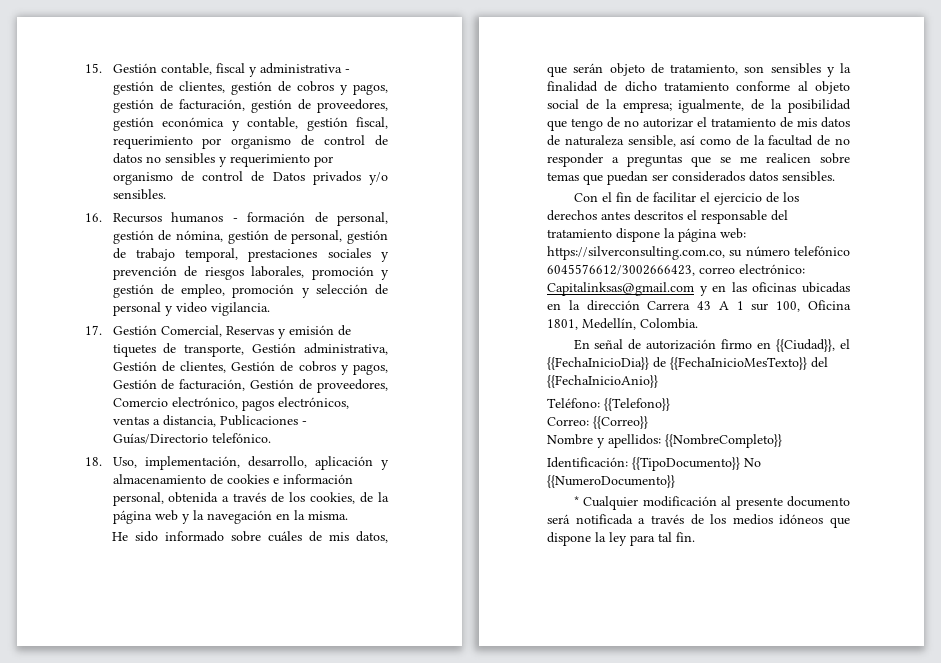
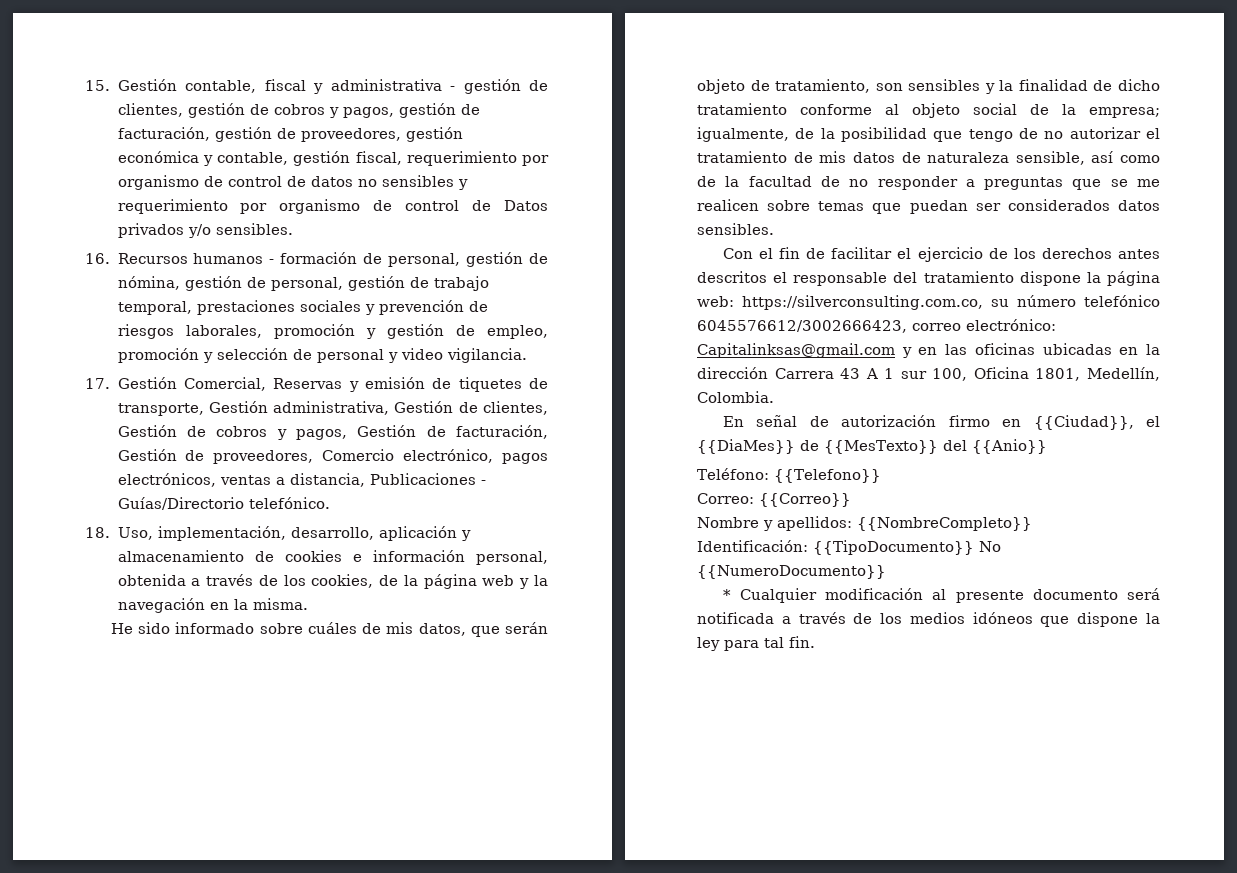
- En señal de autorización firmo en {{Ciudad}}, el {{FechaInicioDia}} de {{FechaInicioMesTexto}} del {{FechaInicioAnio}}
+ En señal de autorización firmo en {{Ciudad}}, el {{DiaMes}} de {{MesTexto}} del {{Anio}}

